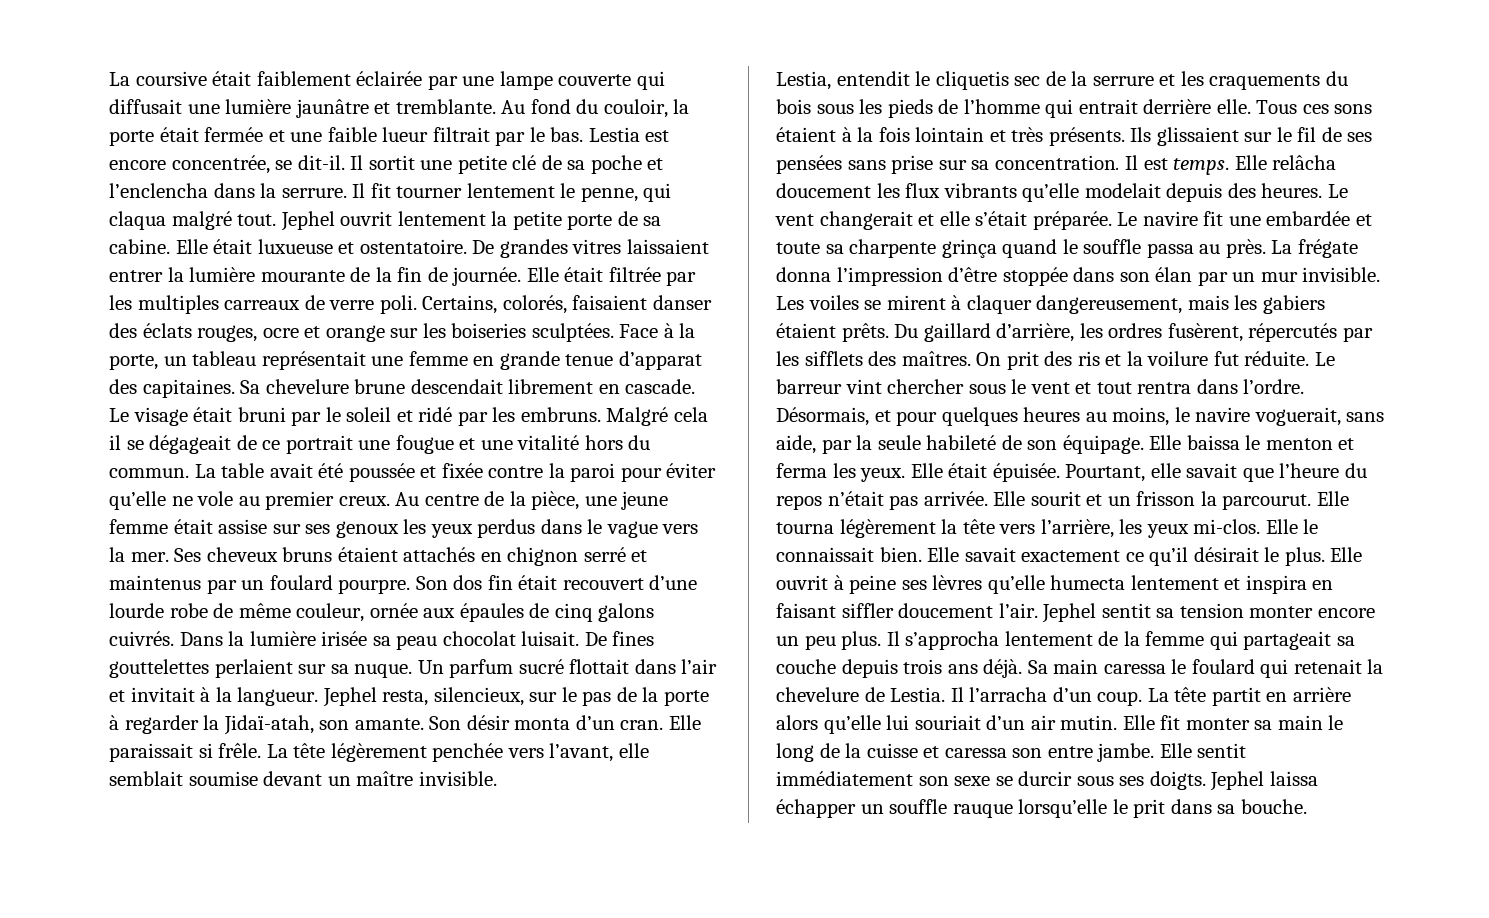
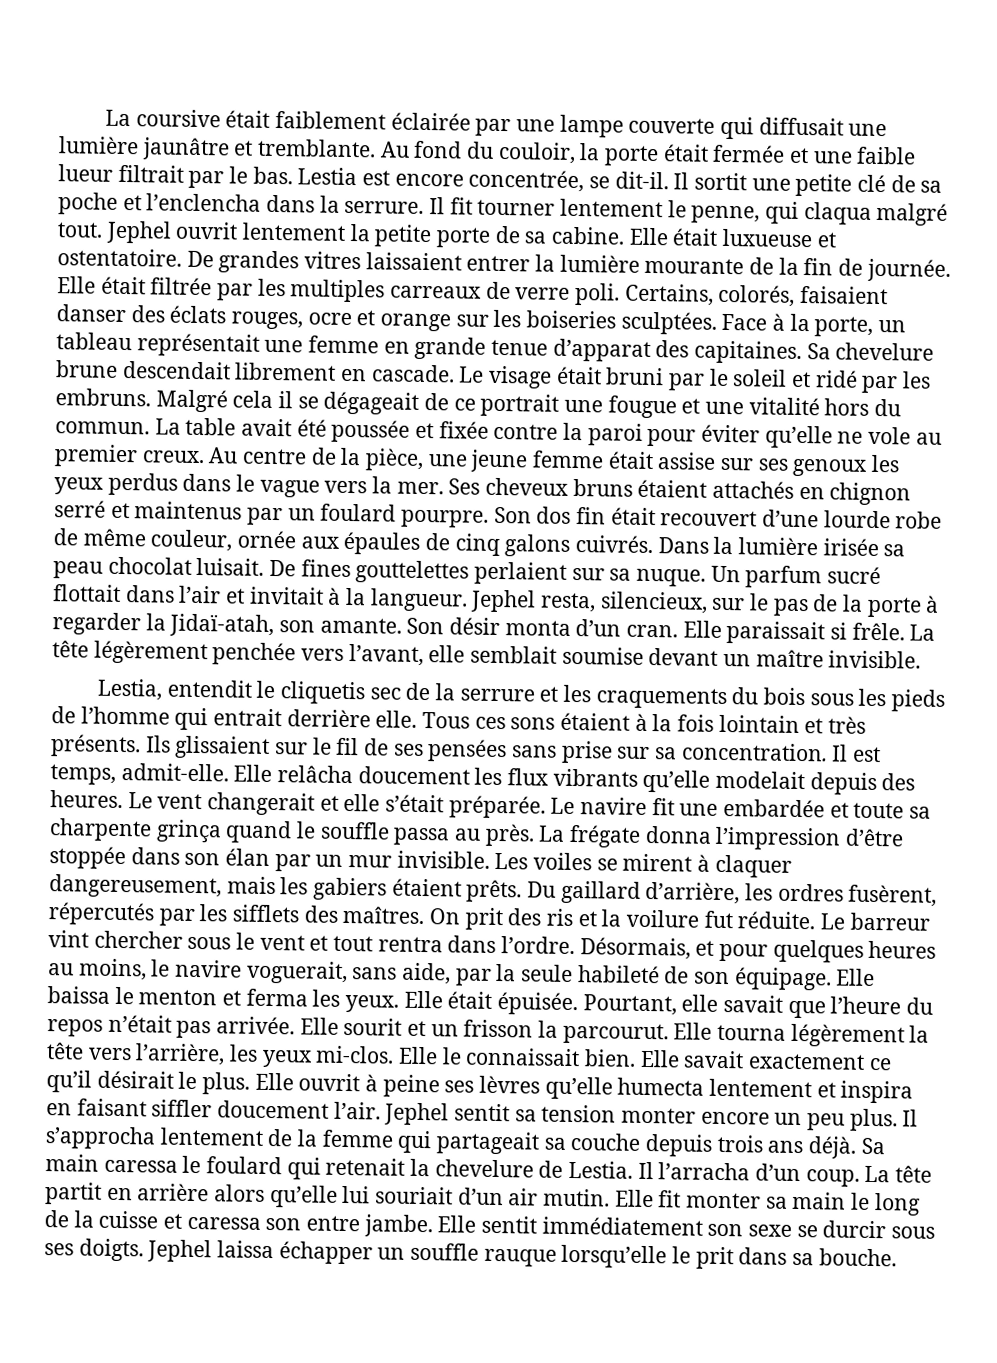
- Il est temps.
+ Il est temps, admit-elle.

